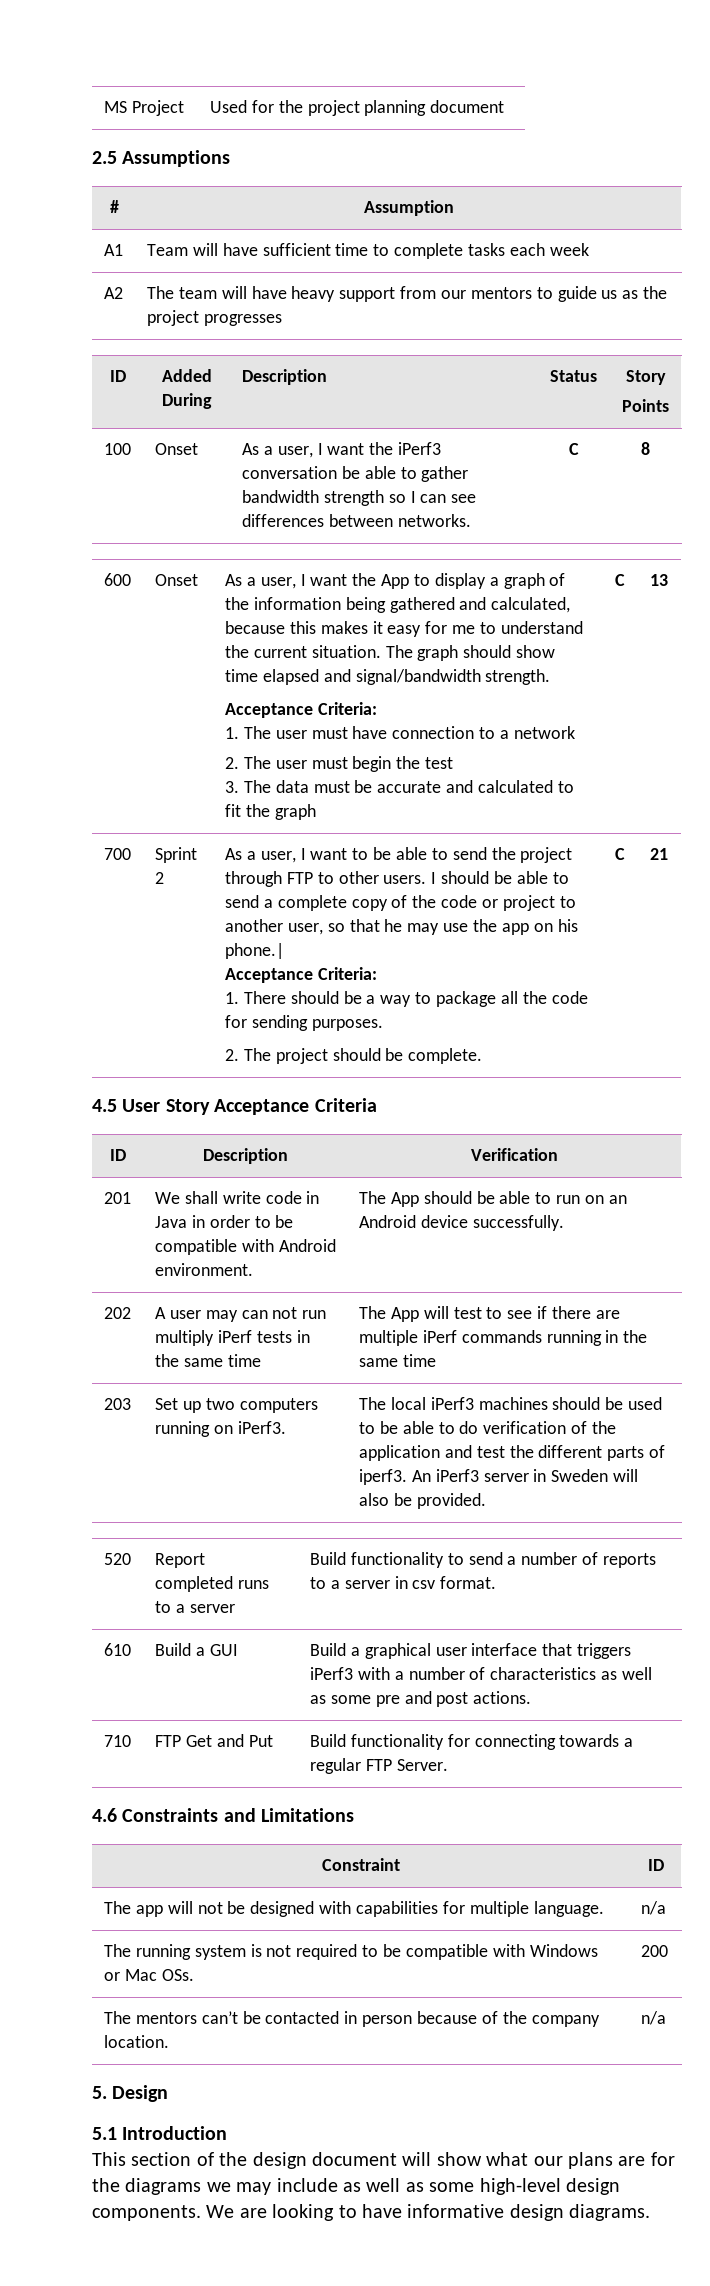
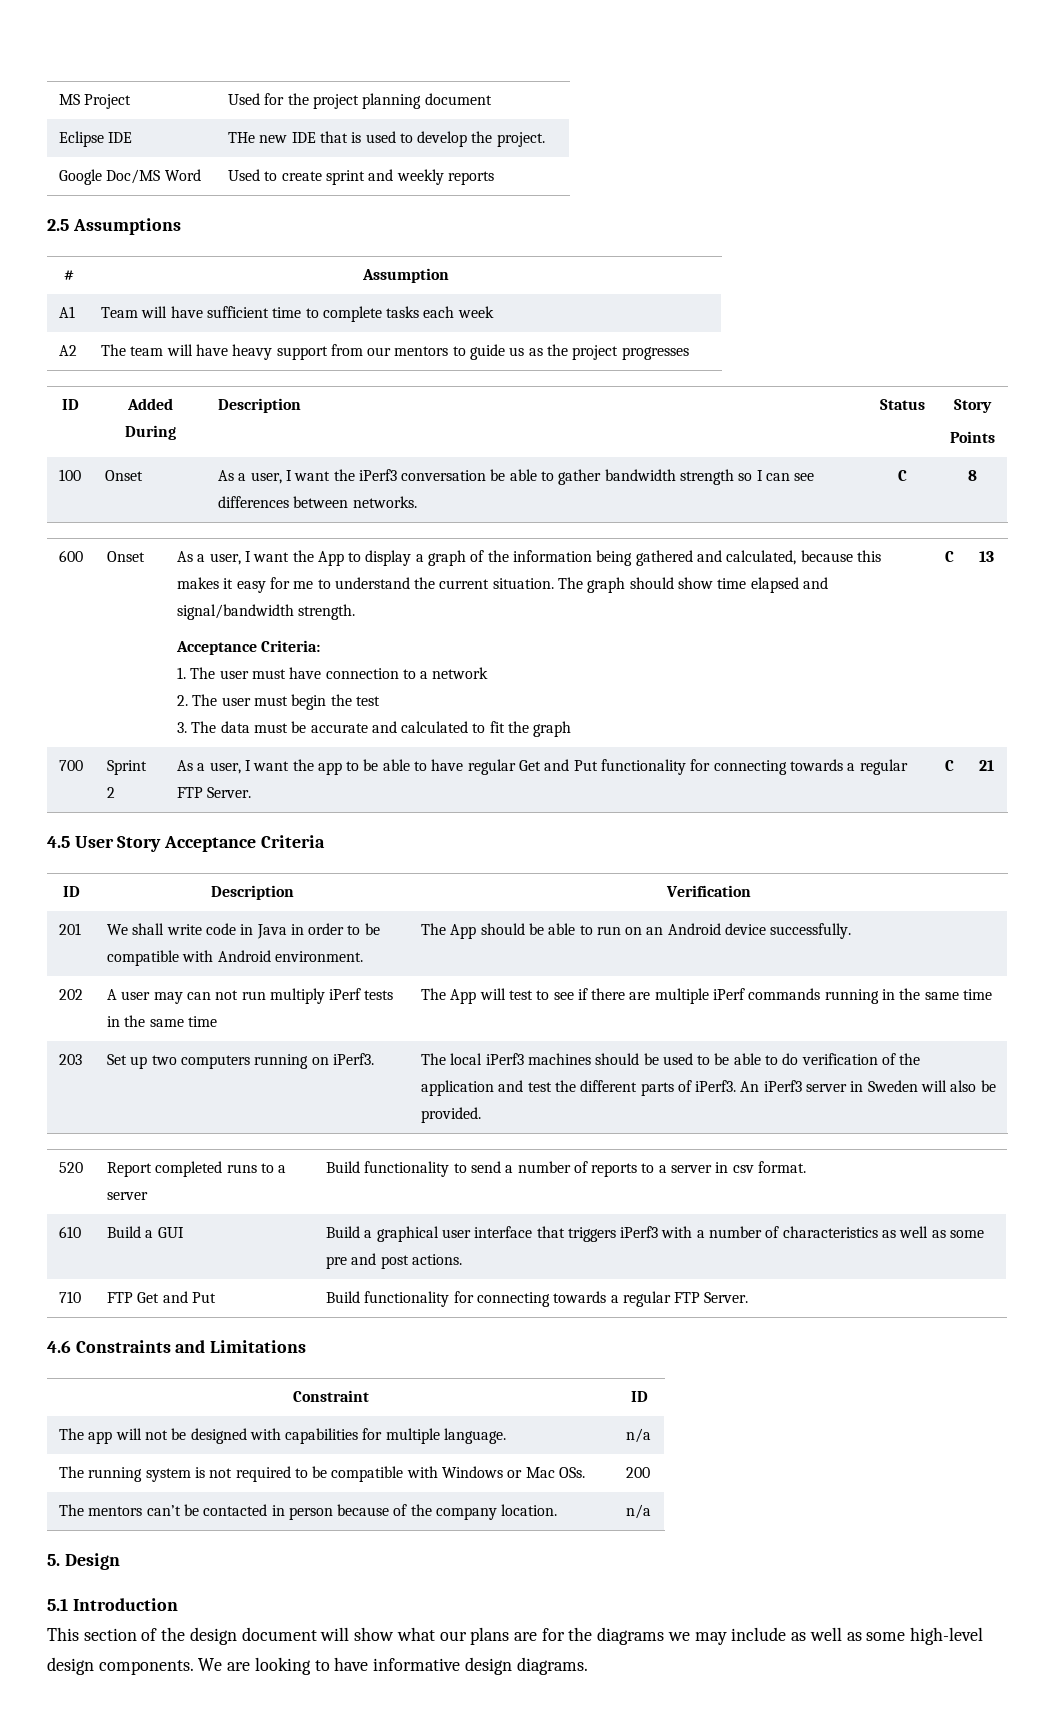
+ Eclipse IDE | THe new IDE that is used to develop the project.
+ Google Doc/MS Word | Used to create sprint and weekly reports
- As a user, I want to be able to send the project through FTP to other users. I should be able to send a complete copy of the code or project to another user, so that he may use the app on his phone.|
- Acceptance Criteria:
- 1. There should be a way to package all the code for sending purposes.
- 2. The project should be complete.
+ As a user, I want the app to be able to have regular Get and Put functionality for connecting towards a regular FTP Server.
- 203 | Set up two computers running on iPerf3. | The local iPerf3 machines should be used to be able to do verification of the application and test the different parts of iperf3. An iPerf3 server in Sweden will also be provided.
+ 203 | Set up two computers running on iPerf3. | The local iPerf3 machines should be used to be able to do verification of the application and test the different parts of iPerf3. An iPerf3 server in Sweden will also be provided.

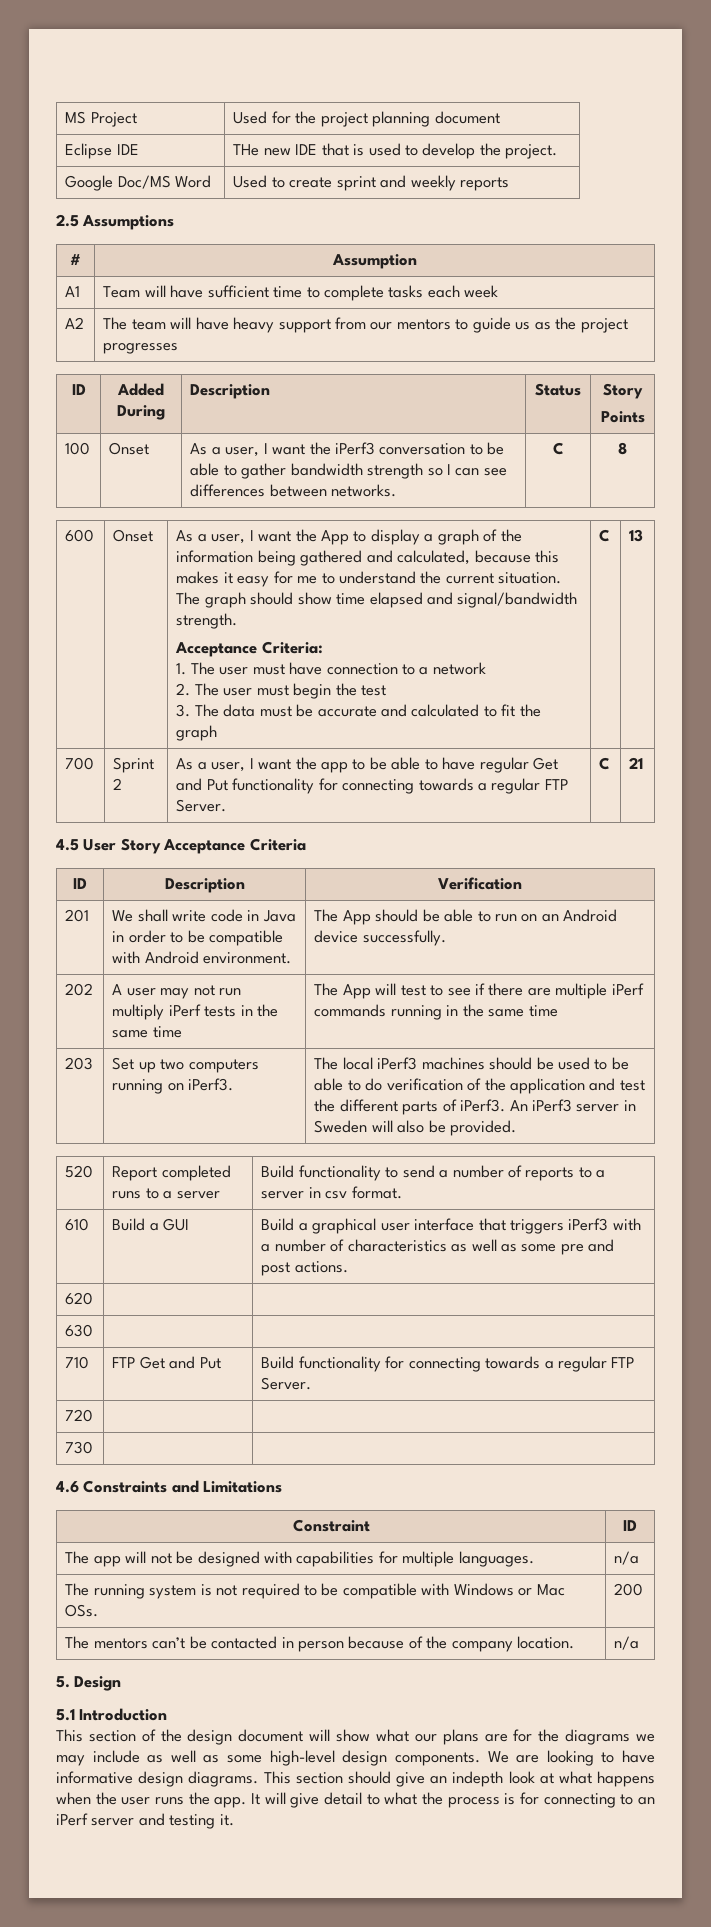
- 100 | Onset | As a user, I want the iPerf3 conversation be able to gather bandwidth strength so I can see differences between networks. | C | 8
+ 100 | Onset | As a user, I want the iPerf3 conversation to be able to gather bandwidth strength so I can see differences between networks. | C | 8
- 202 | A user may can not run multiply iPerf tests in the same time | The App will test to see if there are multiple iPerf commands running in the same time
+ 202 | A user may not run multiply iPerf tests in the same time | The App will test to see if there are multiple iPerf commands running in the same time
+ 620 | |
+ 630 | |
+ 720 | |
+ 730 | |
- The app will not be designed with capabilities for multiple language. | n/a
+ The app will not be designed with capabilities for multiple languages. | n/a
+ This section should give an indepth look at what happens when the user runs the app. It will give detail to what the process is for connecting to an iPerf server and testing it.

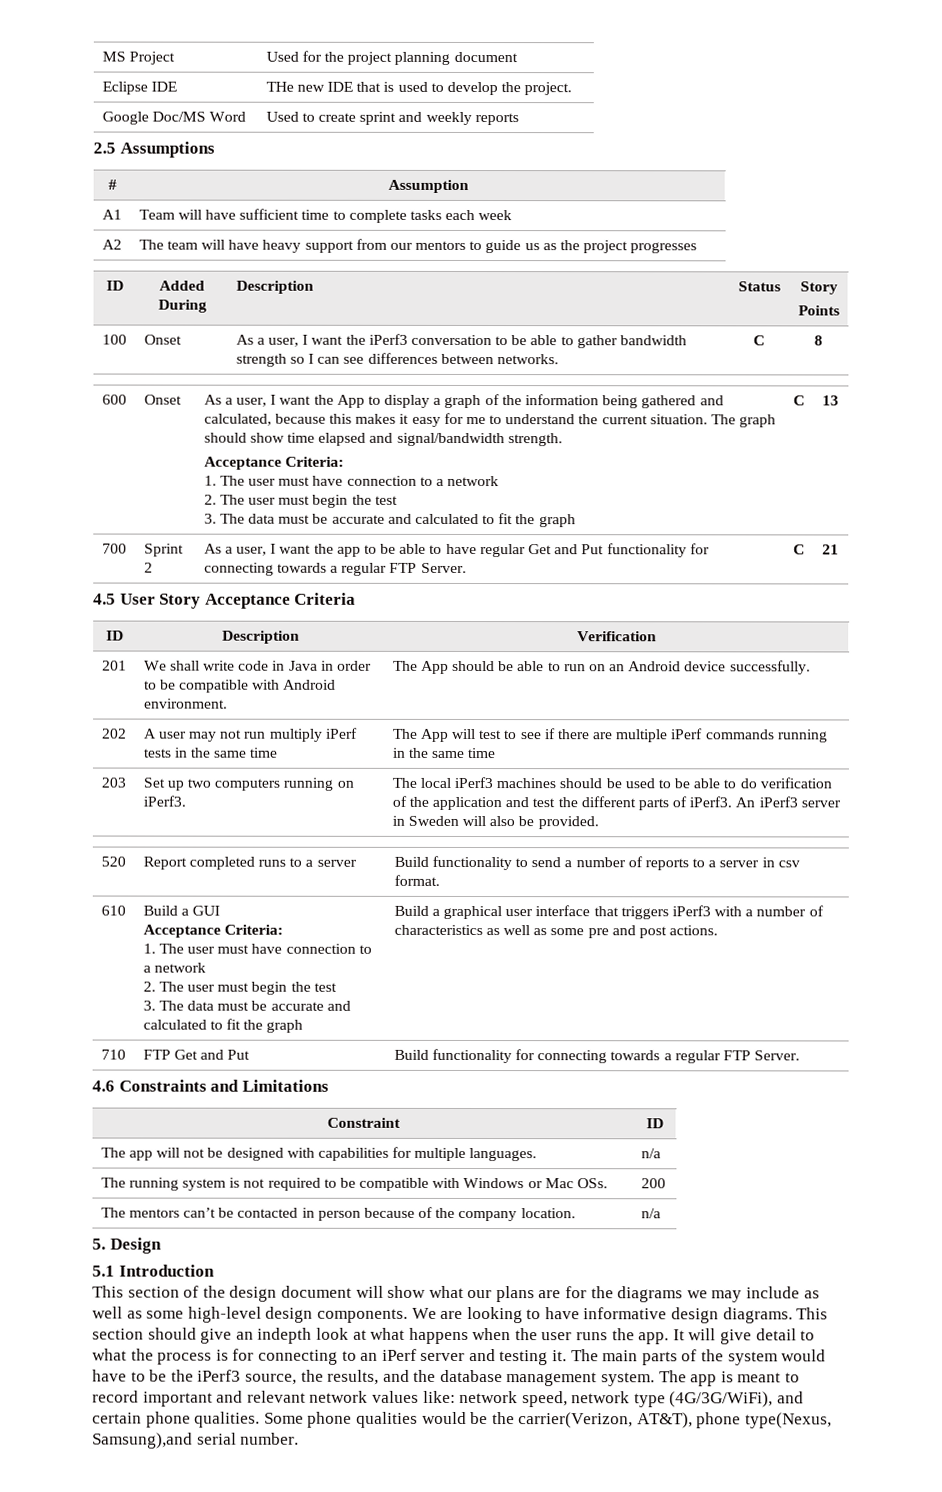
  Build a GUI
+ Acceptance Criteria:
+ 1. The user must have connection to a network
+ 2. The user must begin the test
+ 3. The data must be accurate and calculated to fit the graph
- 620 | |
- 630 | |
- 720 | |
- 730 | |
+ The main parts of the system would have to be the iPerf3 source, the results, and the database management system. The app is meant to record important and relevant network values like: network speed, network type (4G/3G/WiFi), and certain phone qualities. Some phone qualities would be the carrier(Verizon, AT&T), phone type(Nexus, Samsung),and serial number.

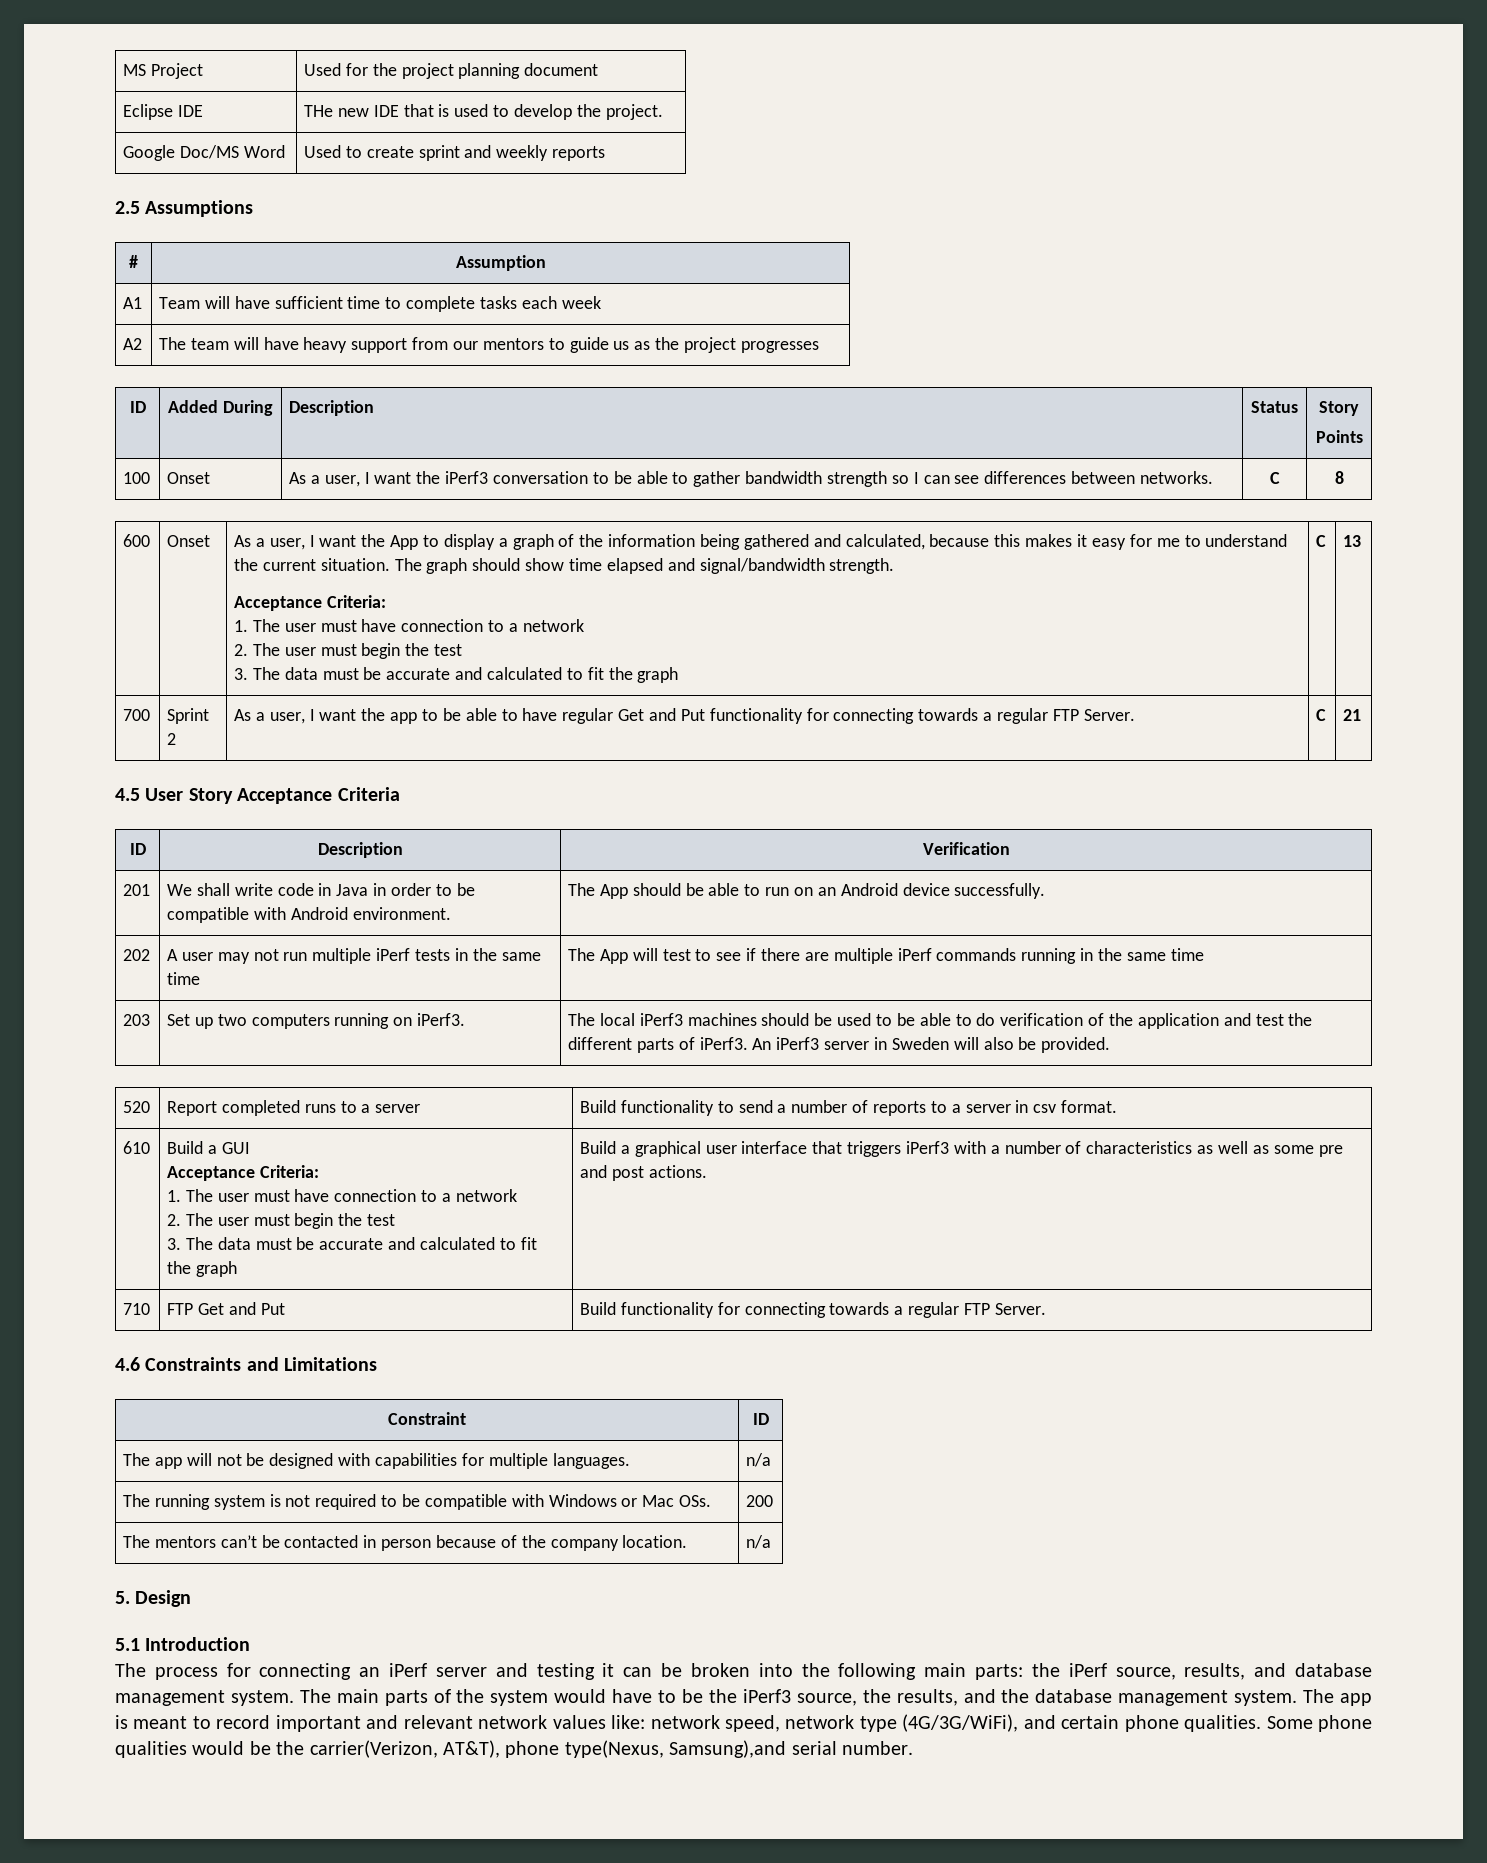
- 202 | A user may not run multiply iPerf tests in the same time | The App will test to see if there are multiple iPerf commands running in the same time
+ 202 | A user may not run multiple iPerf tests in the same time | The App will test to see if there are multiple iPerf commands running in the same time
- This section of the design document will show what our plans are for the diagrams we may include as well as some high-level design components. We are looking to have informative design diagrams. This section should give an indepth look at what happens when the user runs the app. It will give detail to what the process is for connecting to an iPerf server and testing it.
+ The process for connecting an iPerf server and testing it can be broken into the following main parts: the iPerf source, results, and database management system.

